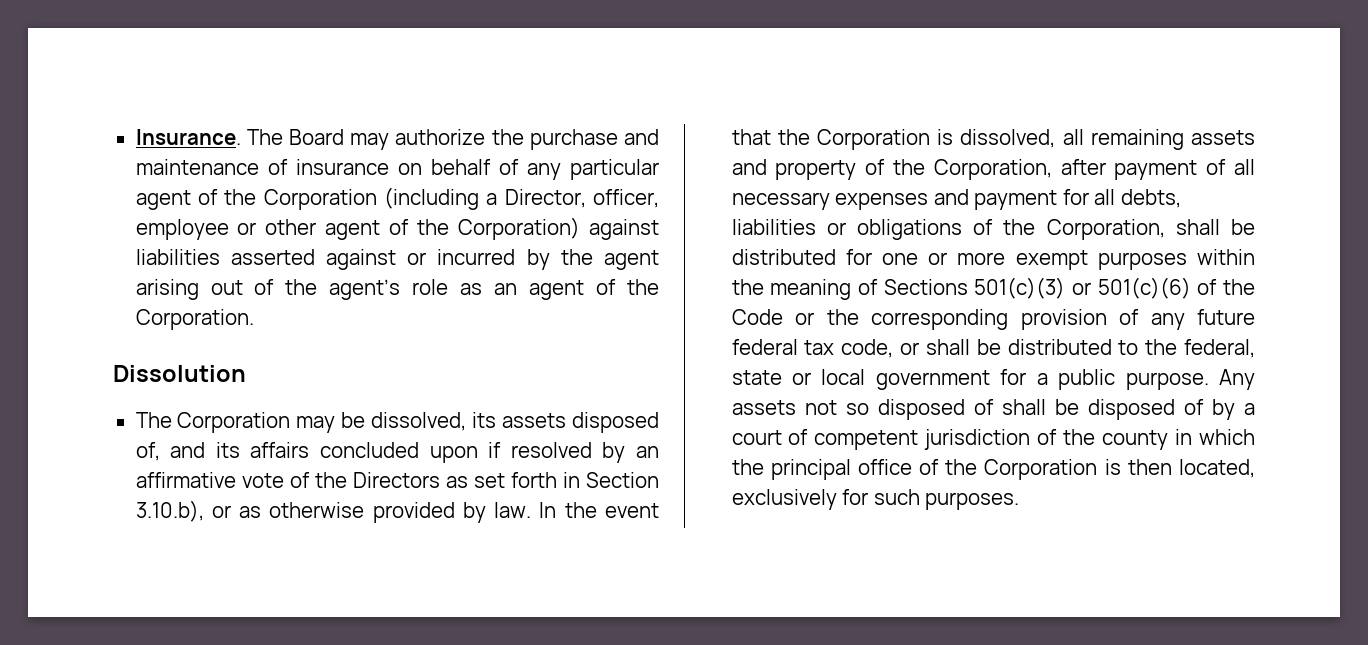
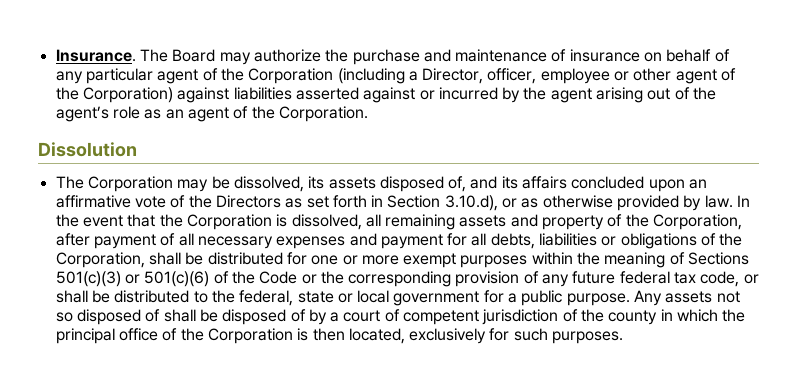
- The Corporation may be dissolved, its assets disposed of, and its affairs concluded upon if resolved by an affirmative vote of the Directors as set forth in Section 3.10.b), or as otherwise provided by law.
+ The Corporation may be dissolved, its assets disposed of, and its affairs concluded upon an affirmative vote of the Directors as set forth in Section 3.10.d), or as otherwise provided by law.

